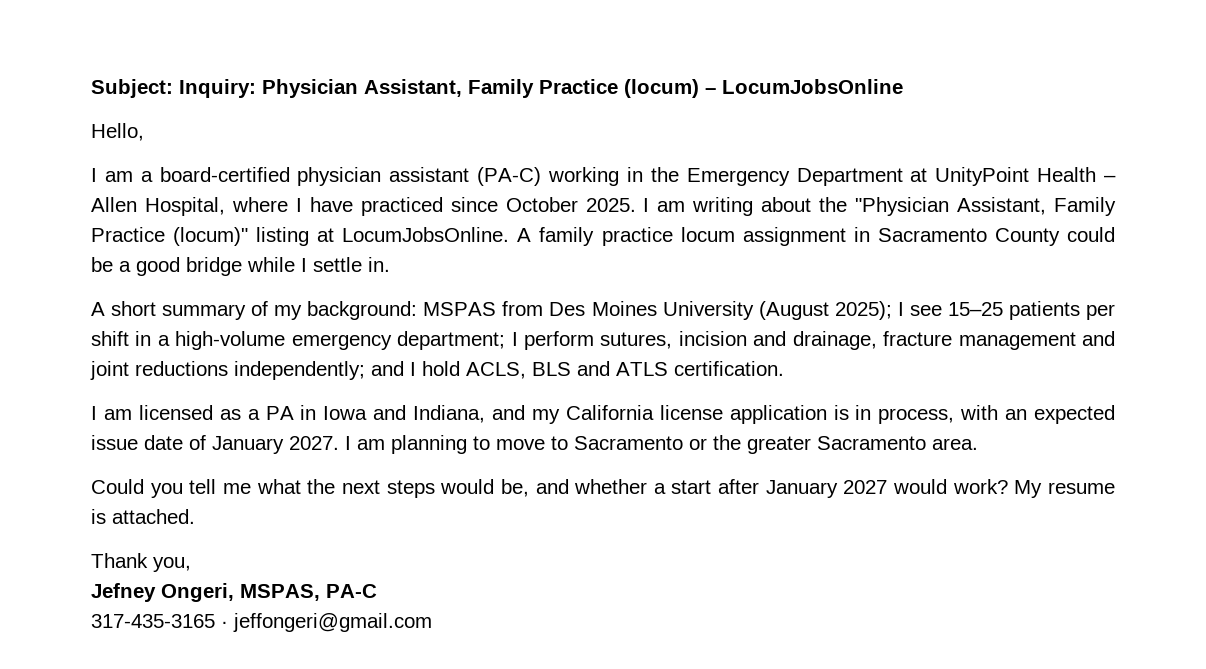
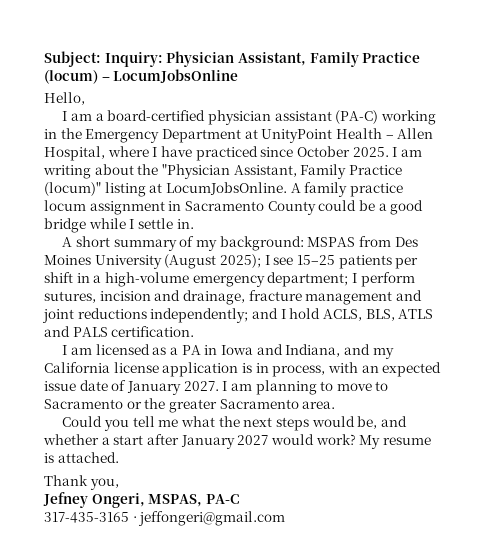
- A short summary of my background: MSPAS from Des Moines University (August 2025); I see 15–25 patients per shift in a high-volume emergency department; I perform sutures, incision and drainage, fracture management and joint reductions independently; and I hold ACLS, BLS and ATLS certification.
+ A short summary of my background: MSPAS from Des Moines University (August 2025); I see 15–25 patients per shift in a high-volume emergency department; I perform sutures, incision and drainage, fracture management and joint reductions independently; and I hold ACLS, BLS, ATLS and PALS certification.

